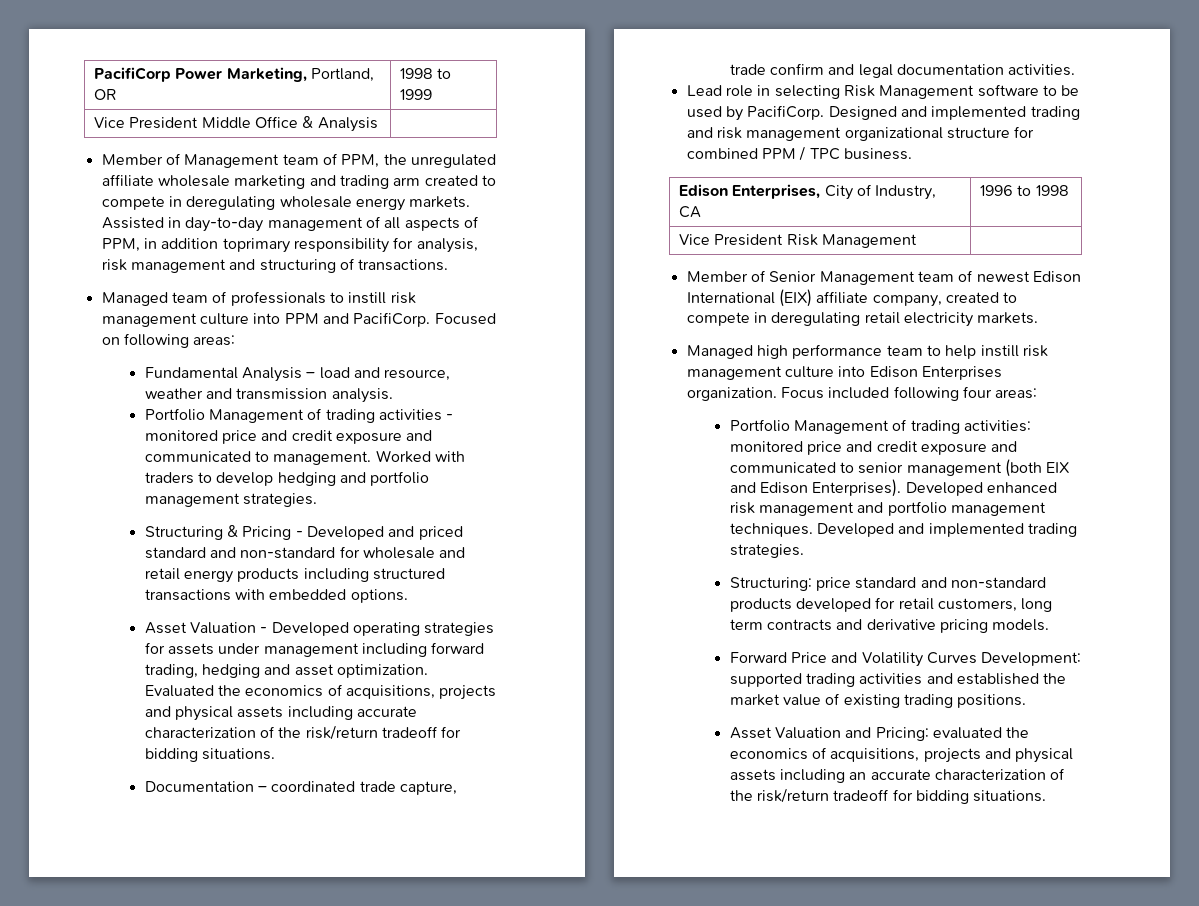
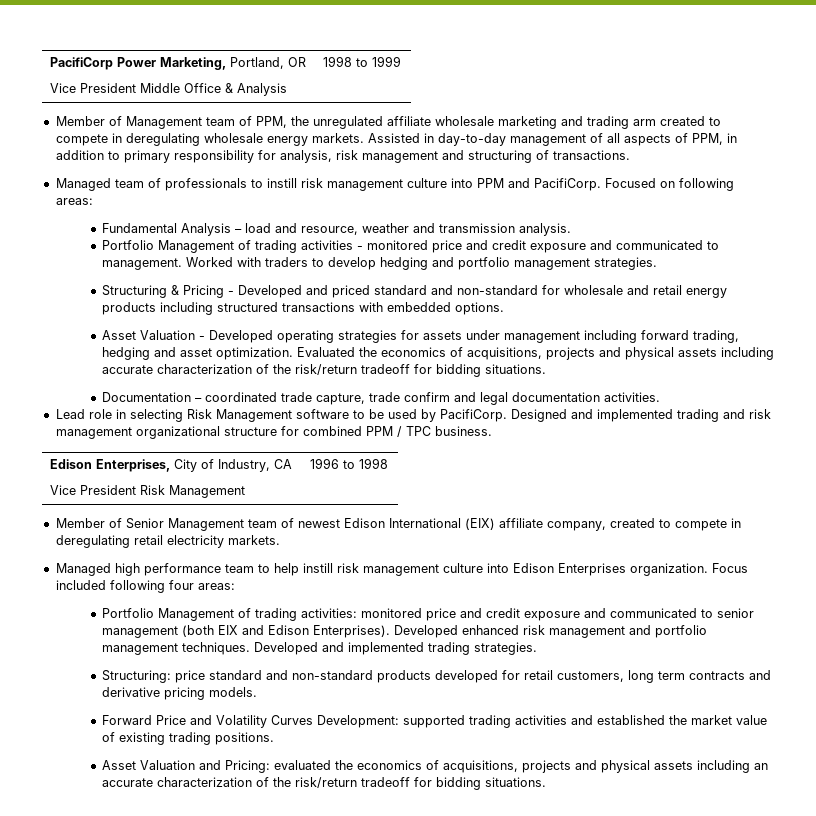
- Assisted in day-to-day management of all aspects of PPM, in addition toprimary responsibility for analysis, risk management and structuring of transactions.
+ Assisted in day-to-day management of all aspects of PPM, in addition to primary responsibility for analysis, risk management and structuring of transactions.

